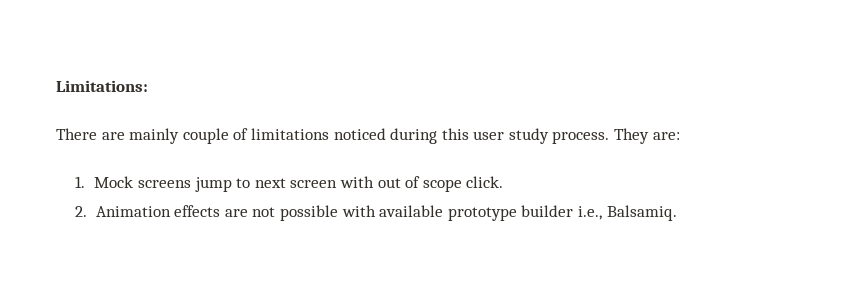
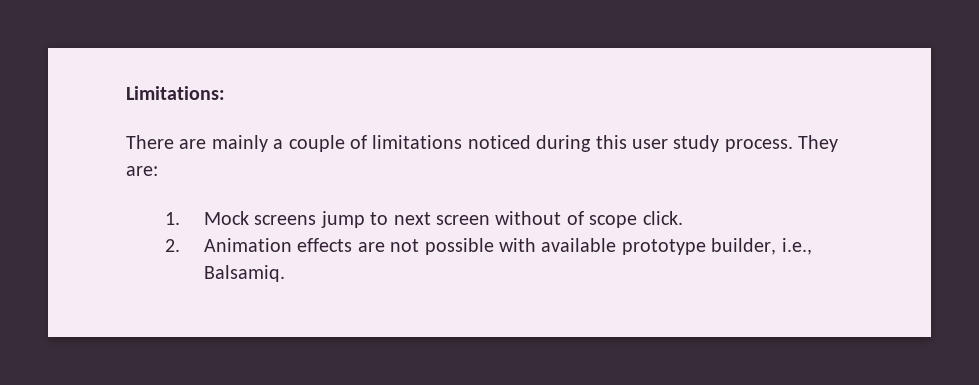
- There are mainly couple of limitations noticed during this user study process.
+ There are mainly a couple of limitations noticed during this user study process.
- 1. Mock screens jump to next screen with out of scope click.
+ 1. Mock screens jump to next screen without of scope click.
- 2. Animation effects are not possible with available prototype builder i.e., Balsamiq.
+ 2. Animation effects are not possible with available prototype builder, i.e., Balsamiq.

